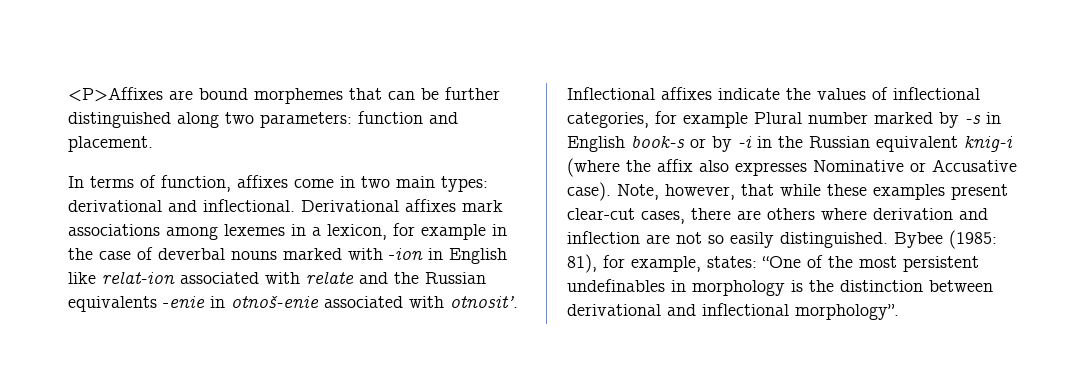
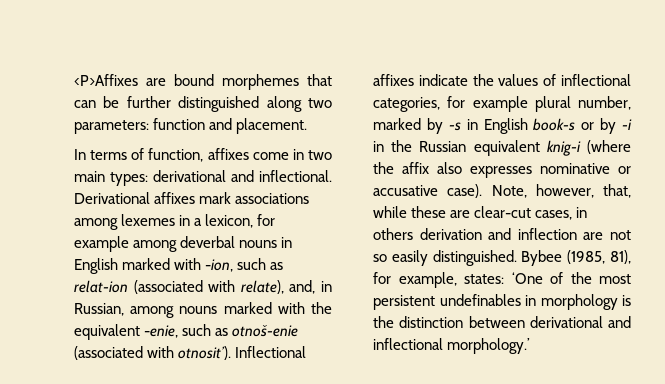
- Derivational affixes mark associations among lexemes in a lexicon, for example in the case of deverbal nouns marked with -ion in English like relat-ion associated with relate and the Russian equivalents -enie in otnoš-enie associated with otnosit’.
+ Derivational affixes mark associations among lexemes in a lexicon, for example among deverbal nouns in English marked with -ion, such as relat-ion (associated with relate), and, in Russian, among nouns marked with the equivalent -enie, such as otnoš-enie (associated with otnosit’).
- Inflectional affixes indicate the values of inflectional categories, for example Plural number marked by -s in English book-s or by -i in the Russian equivalent knig-i (where the affix also expresses Nominative or Accusative case).
+ Inflectional affixes indicate the values of inflectional categories, for example plural number, marked by -s in English book-s or by -i in the Russian equivalent knig-i (where the affix also expresses nominative or accusative case).
- Note, however, that while these examples present clear-cut cases, there are others where derivation and inflection are not so easily distinguished.
+ Note, however, that, while these are clear-cut cases, in others derivation and inflection are not so easily distinguished.
- Bybee (1985: 81), for example, states: “One of the most persistent undefinables in morphology is the distinction between derivational and inflectional morphology”.
+ Bybee (1985, 81), for example, states: ‘One of the most persistent undefinables in morphology is the distinction between derivational and inflectional morphology.’

